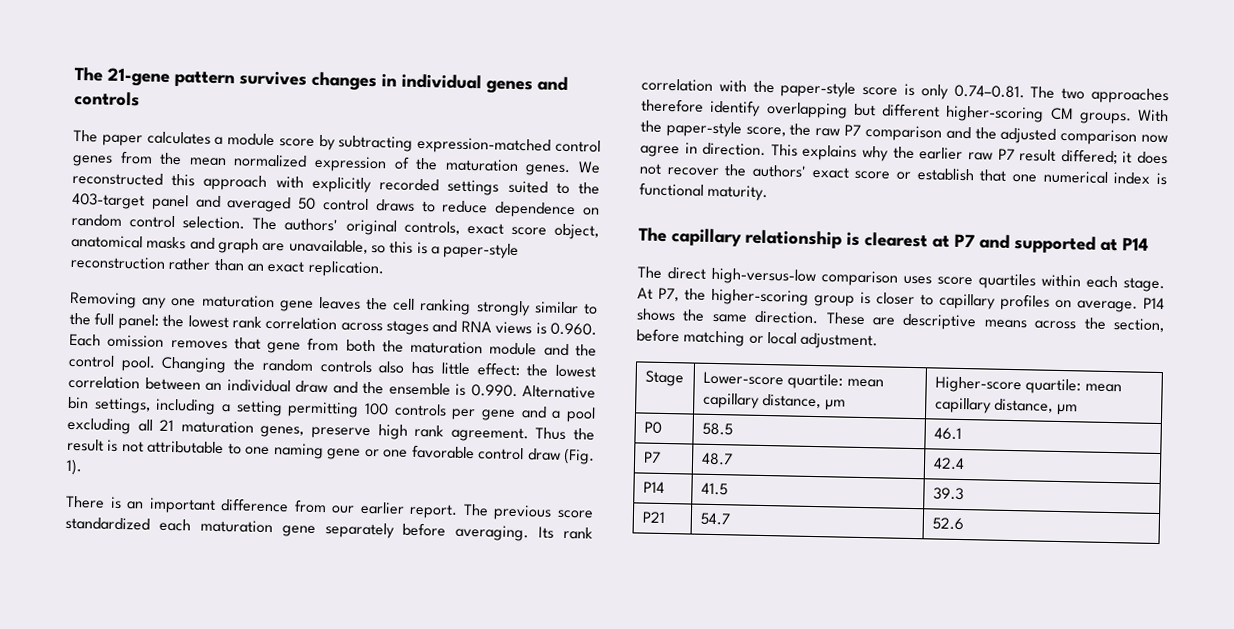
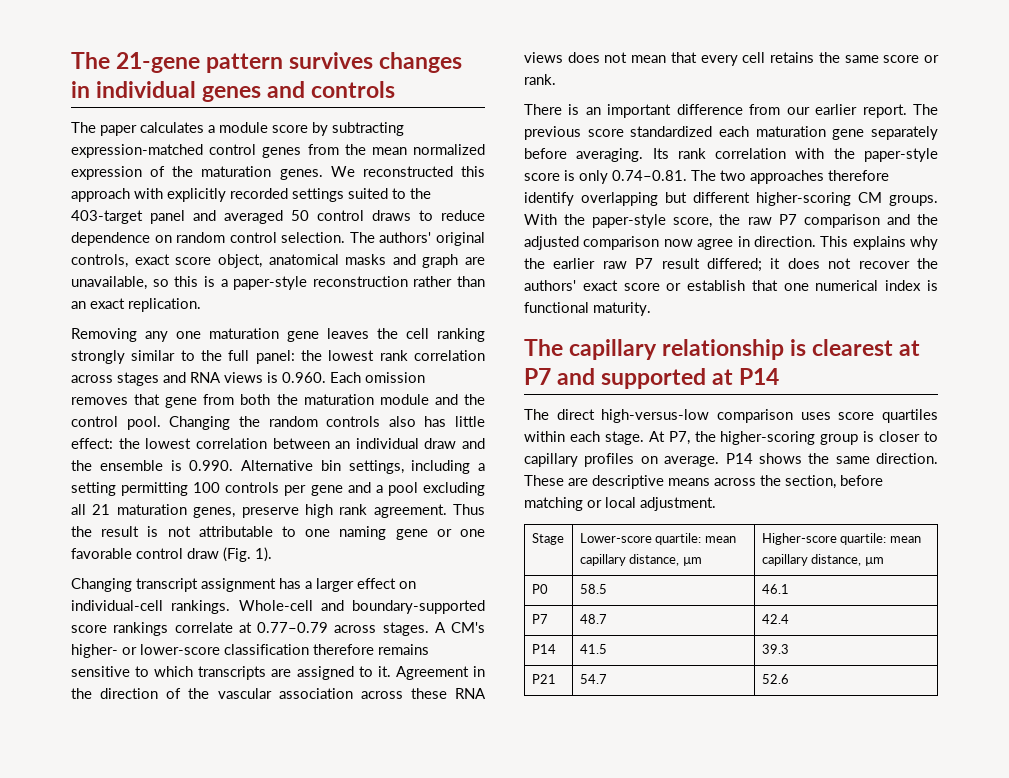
+ Changing transcript assignment has a larger effect on individual-cell rankings. Whole-cell and boundary-supported score rankings correlate at 0.77–0.79 across stages. A CM's higher- or lower-score classification therefore remains sensitive to which transcripts are assigned to it. Agreement in the direction of the vascular association across these RNA views does not mean that every cell retains the same score or rank.

